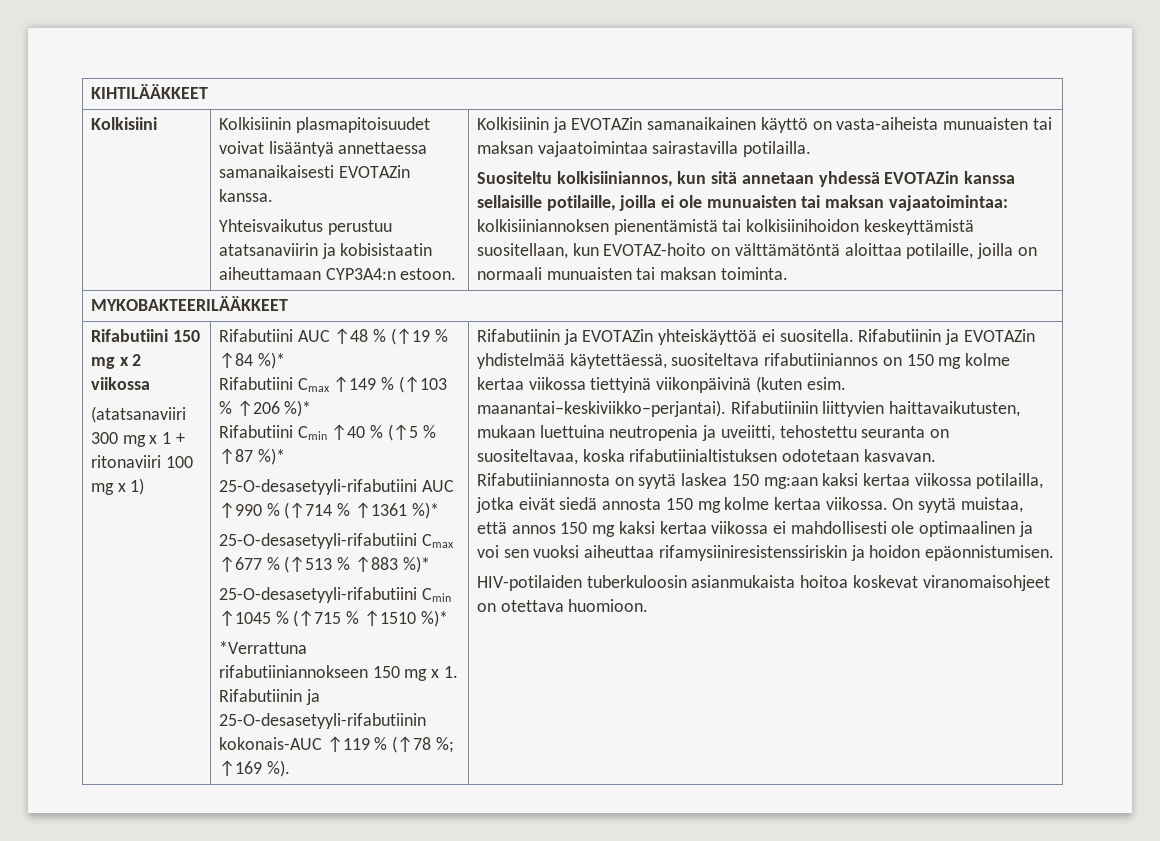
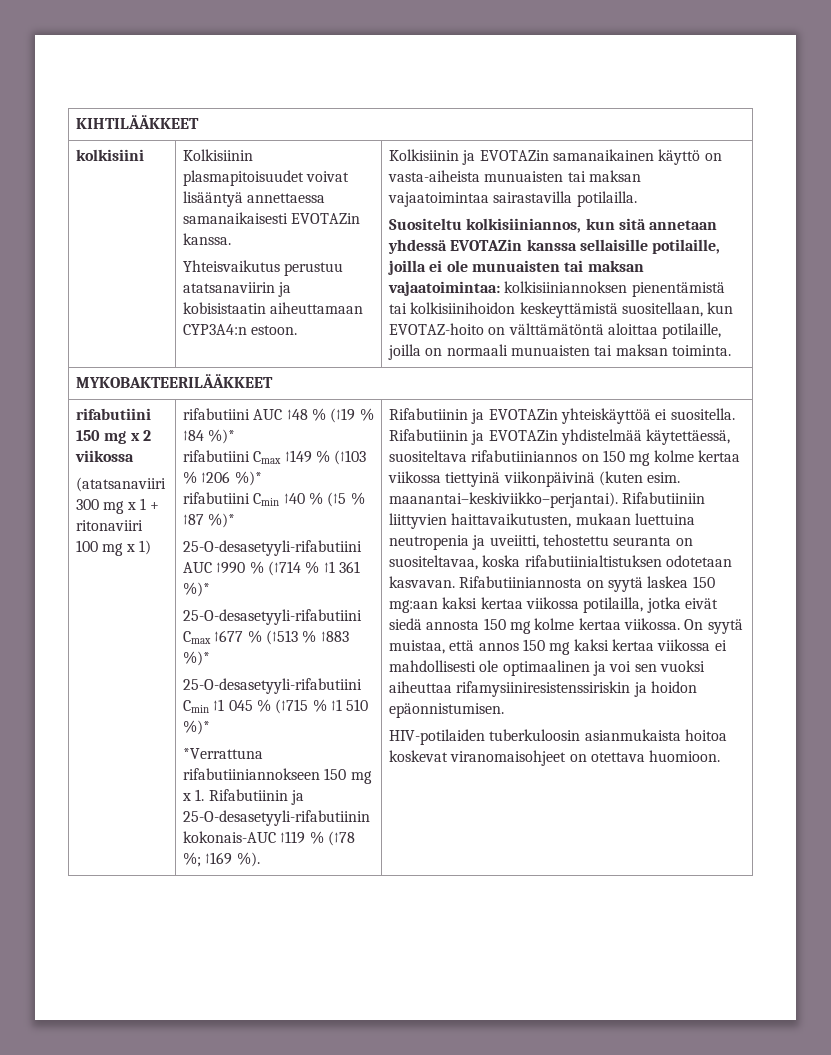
- Kolkisiini
+ kolkisiini
- Rifabutiini 150 mg x 2 viikossa
+ rifabutiini 150 mg x 2 viikossa
- Rifabutiini AUC ↑48 % (↑19 % ↑84 %)*
+ rifabutiini AUC ↑48 % (↑19 % ↑84 %)*
- Rifabutiini Cmax ↑149 % (↑103 % ↑206 %)*
+ rifabutiini Cmax ↑149 % (↑103 % ↑206 %)*
- Rifabutiini Cmin ↑40 % (↑5 % ↑87 %)*
+ rifabutiini Cmin ↑40 % (↑5 % ↑87 %)*
- 25-O-desasetyyli-rifabutiini AUC ↑990 % (↑714 % ↑1361 %)*
+ 25-O-desasetyyli-rifabutiini AUC ↑990 % (↑714 % ↑1 361 %)*
- 25-O-desasetyyli-rifabutiini Cmin ↑1045 % (↑715 % ↑1510 %)*
+ 25-O-desasetyyli-rifabutiini Cmin ↑1 045 % (↑715 % ↑1 510 %)*

